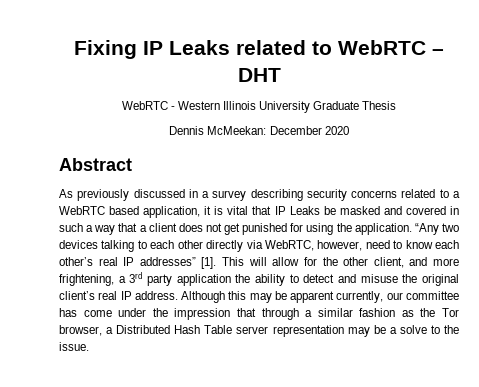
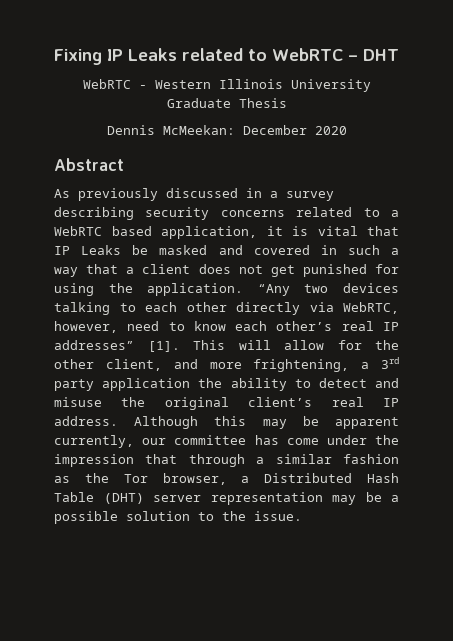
- Although this may be apparent currently, our committee has come under the impression that through a similar fashion as the Tor browser, a Distributed Hash Table server representation may be a solve to the issue.
+ Although this may be apparent currently, our committee has come under the impression that through a similar fashion as the Tor browser, a Distributed Hash Table (DHT) server representation may be a possible solution to the issue.

